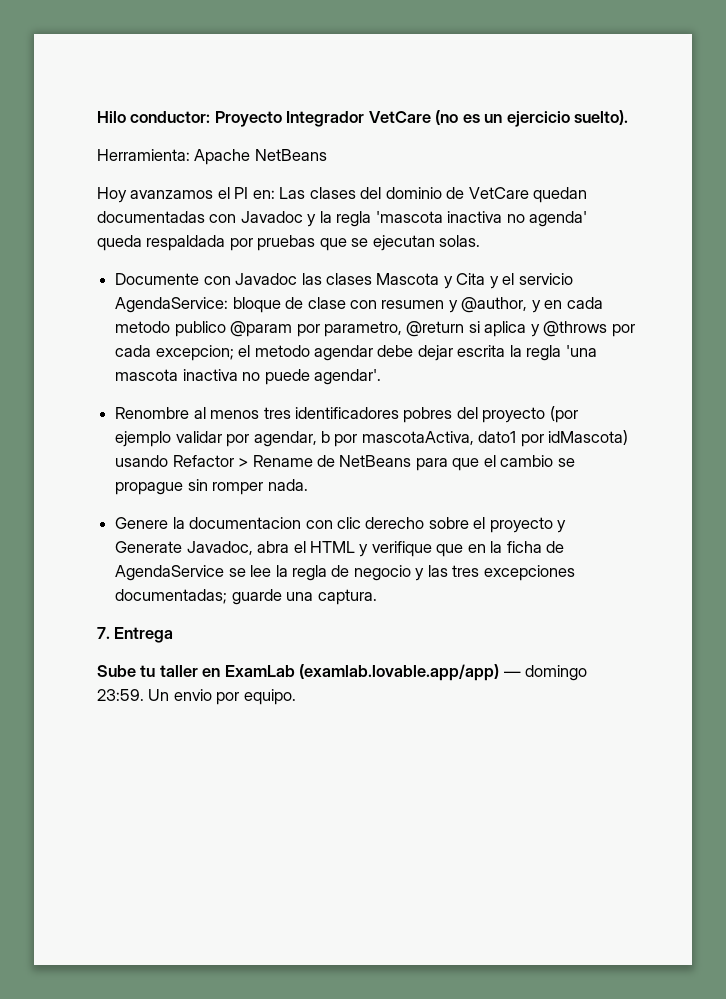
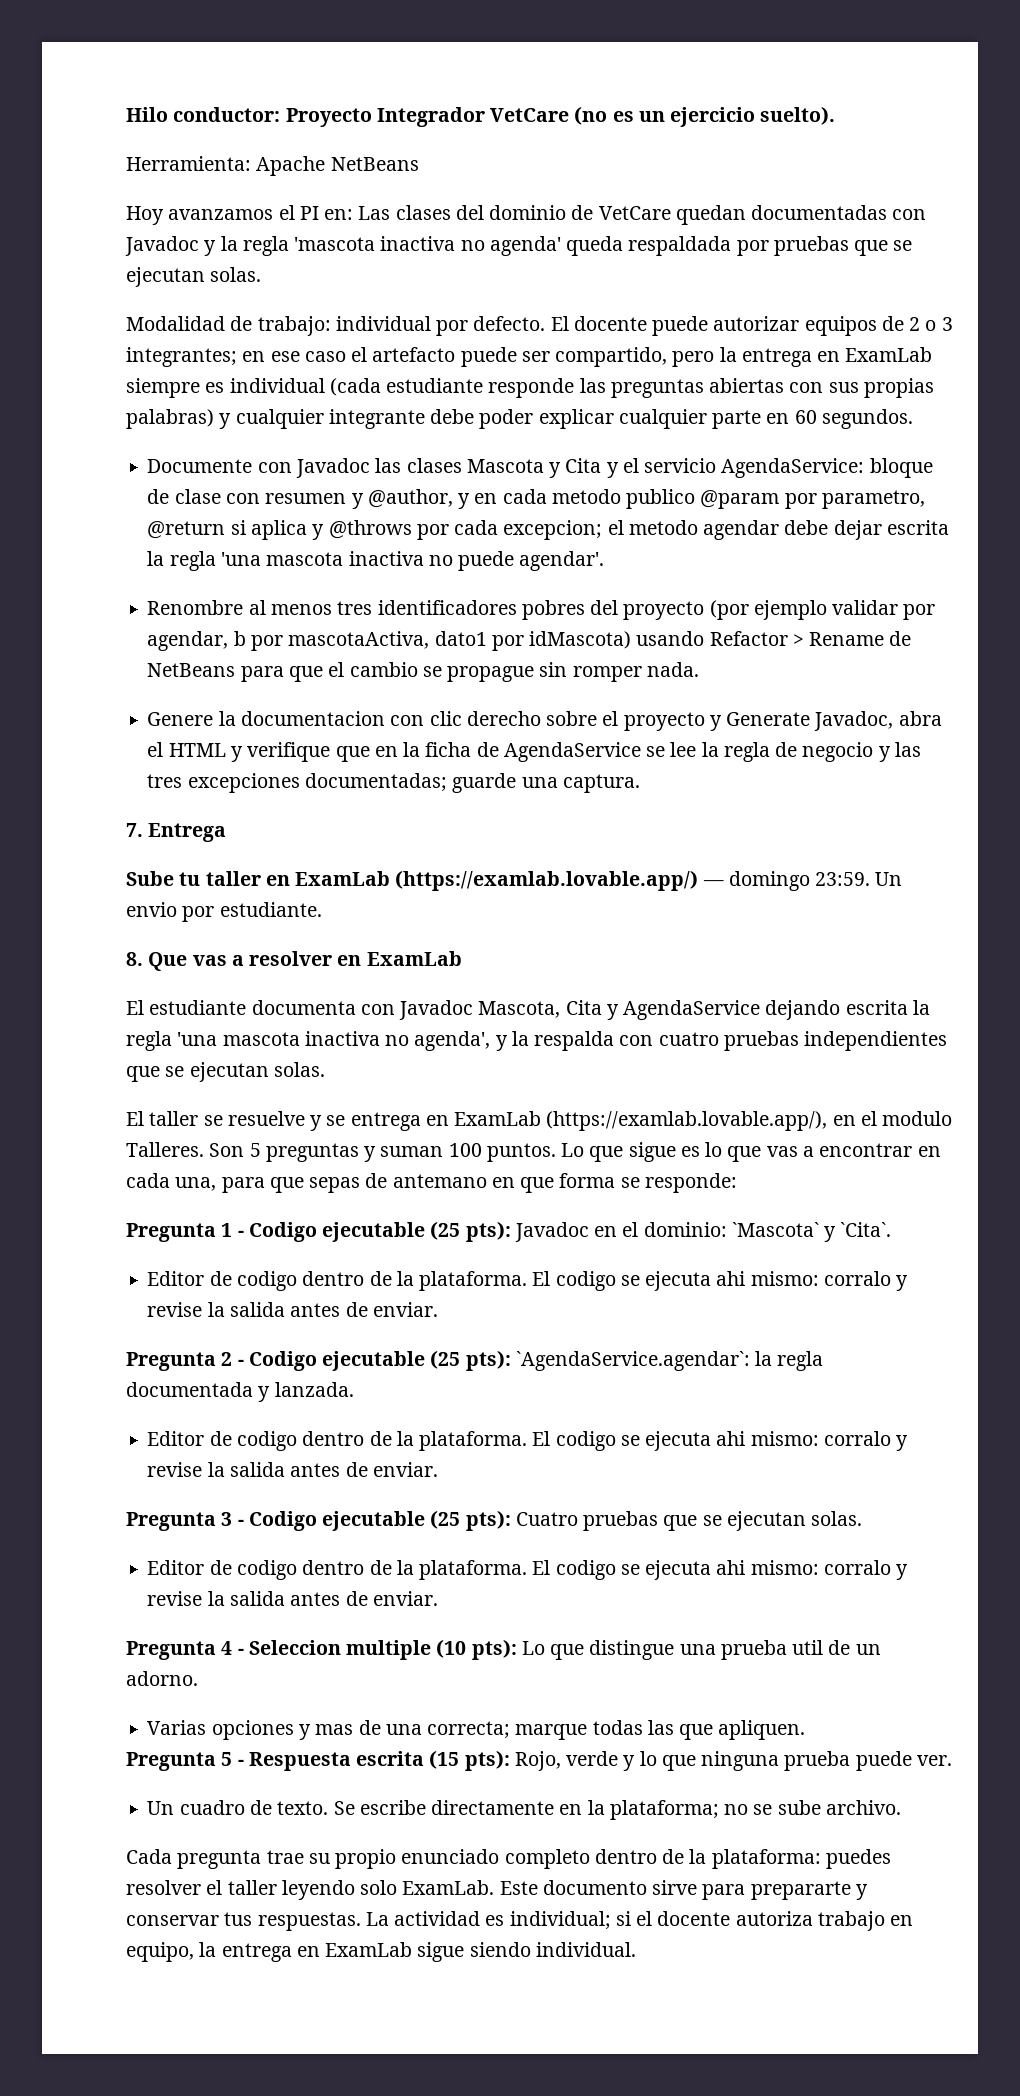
+ Modalidad de trabajo: individual por defecto. El docente puede autorizar equipos de 2 o 3 integrantes; en ese caso el artefacto puede ser compartido, pero la entrega en ExamLab siempre es individual (cada estudiante responde las preguntas abiertas con sus propias palabras) y cualquier integrante debe poder explicar cualquier parte en 60 segundos.
- Sube tu taller en ExamLab (examlab.lovable.app/app) — domingo 23:59.
+ Sube tu taller en ExamLab (https://examlab.lovable.app/) — domingo 23:59.
- Un envio por equipo.
+ Un envio por estudiante.
+ 8. Que vas a resolver en ExamLab
+ El estudiante documenta con Javadoc Mascota, Cita y AgendaService dejando escrita la regla 'una mascota inactiva no agenda', y la respalda con cuatro pruebas independientes que se ejecutan solas.
+ El taller se resuelve y se entrega en ExamLab (https://examlab.lovable.app/), en el modulo Talleres. Son 5 preguntas y suman 100 puntos. Lo que sigue es lo que vas a encontrar en cada una, para que sepas de antemano en que forma se responde:
+ Pregunta 1 - Codigo ejecutable (25 pts): Javadoc en el dominio: `Mascota` y `Cita`.
+ Editor de codigo dentro de la plataforma. El codigo se ejecuta ahi mismo: corralo y revise la salida antes de enviar.
+ Pregunta 2 - Codigo ejecutable (25 pts): `AgendaService.agendar`: la regla documentada y lanzada.
+ Editor de codigo dentro de la plataforma. El codigo se ejecuta ahi mismo: corralo y revise la salida antes de enviar.
+ Pregunta 3 - Codigo ejecutable (25 pts): Cuatro pruebas que se ejecutan solas.
+ Editor de codigo dentro de la plataforma. El codigo se ejecuta ahi mismo: corralo y revise la salida antes de enviar.
+ Pregunta 4 - Seleccion multiple (10 pts): Lo que distingue una prueba util de un adorno.
+ Varias opciones y mas de una correcta; marque todas las que apliquen.
+ Pregunta 5 - Respuesta escrita (15 pts): Rojo, verde y lo que ninguna prueba puede ver.
+ Un cuadro de texto. Se escribe directamente en la plataforma; no se sube archivo.
+ Cada pregunta trae su propio enunciado completo dentro de la plataforma: puedes resolver el taller leyendo solo ExamLab. Este documento sirve para prepararte y conservar tus respuestas. La actividad es individual; si el docente autoriza trabajo en equipo, la entrega en ExamLab sigue siendo individual.

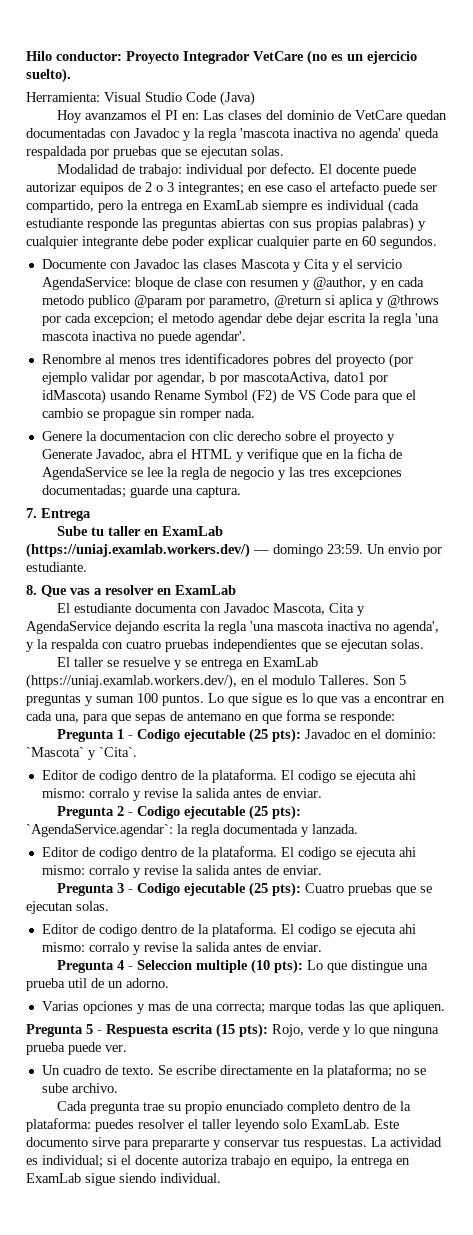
- Herramienta: Apache NetBeans
+ Herramienta: Visual Studio Code (Java)
- Renombre al menos tres identificadores pobres del proyecto (por ejemplo validar por agendar, b por mascotaActiva, dato1 por idMascota) usando Refactor > Rename de NetBeans para que el cambio se propague sin romper nada.
+ Renombre al menos tres identificadores pobres del proyecto (por ejemplo validar por agendar, b por mascotaActiva, dato1 por idMascota) usando Rename Symbol (F2) de VS Code para que el cambio se propague sin romper nada.
- Sube tu taller en ExamLab (https://examlab.lovable.app/) — domingo 23:59.
+ Sube tu taller en ExamLab (https://uniaj.examlab.workers.dev/) — domingo 23:59.
- El taller se resuelve y se entrega en ExamLab (https://examlab.lovable.app/), en el modulo Talleres.
+ El taller se resuelve y se entrega en ExamLab (https://uniaj.examlab.workers.dev/), en el modulo Talleres.

